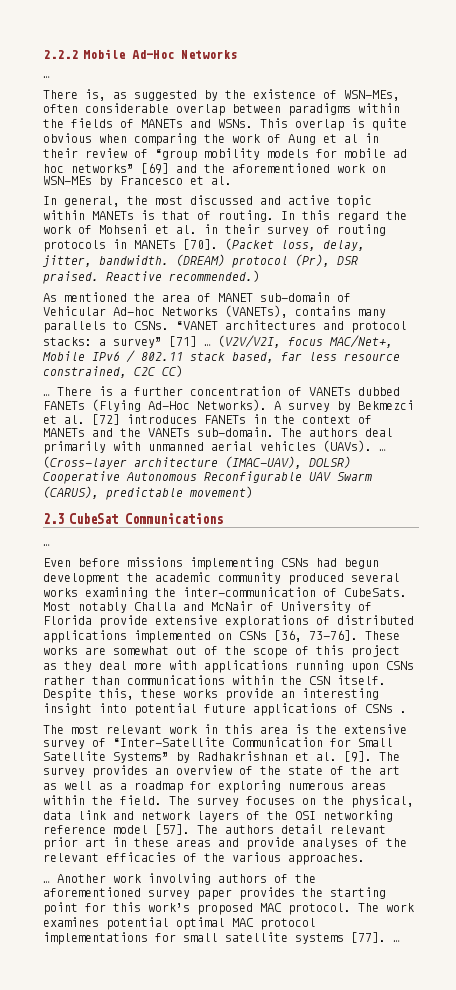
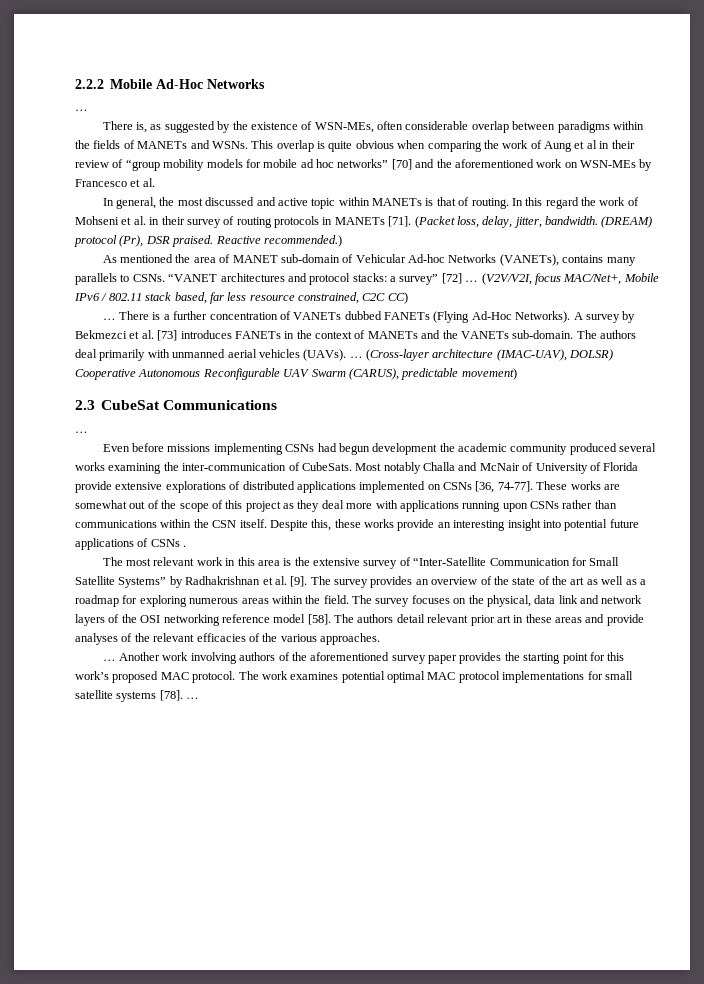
- This overlap is quite obvious when comparing the work of Aung et al in their review of “group mobility models for mobile ad hoc networks” [69] and the aforementioned work on WSN-MEs by Francesco et al.
+ This overlap is quite obvious when comparing the work of Aung et al in their review of “group mobility models for mobile ad hoc networks” [70] and the aforementioned work on WSN-MEs by Francesco et al.
- In this regard the work of Mohseni et al. in their survey of routing protocols in MANETs [70].
+ In this regard the work of Mohseni et al. in their survey of routing protocols in MANETs [71].
- “VANET architectures and protocol stacks: a survey” [71] …
+ “VANET architectures and protocol stacks: a survey” [72] …
- A survey by Bekmezci et al. [72] introduces FANETs in the context of MANETs and the VANETs sub-domain.
+ A survey by Bekmezci et al. [73] introduces FANETs in the context of MANETs and the VANETs sub-domain.
- Most notably Challa and McNair of University of Florida provide extensive explorations of distributed applications implemented on CSNs [36, 73-76].
+ Most notably Challa and McNair of University of Florida provide extensive explorations of distributed applications implemented on CSNs [36, 74-77].
- The survey focuses on the physical, data link and network layers of the OSI networking reference model [57].
+ The survey focuses on the physical, data link and network layers of the OSI networking reference model [58].
- The work examines potential optimal MAC protocol implementations for small satellite systems [77].
+ The work examines potential optimal MAC protocol implementations for small satellite systems [78].

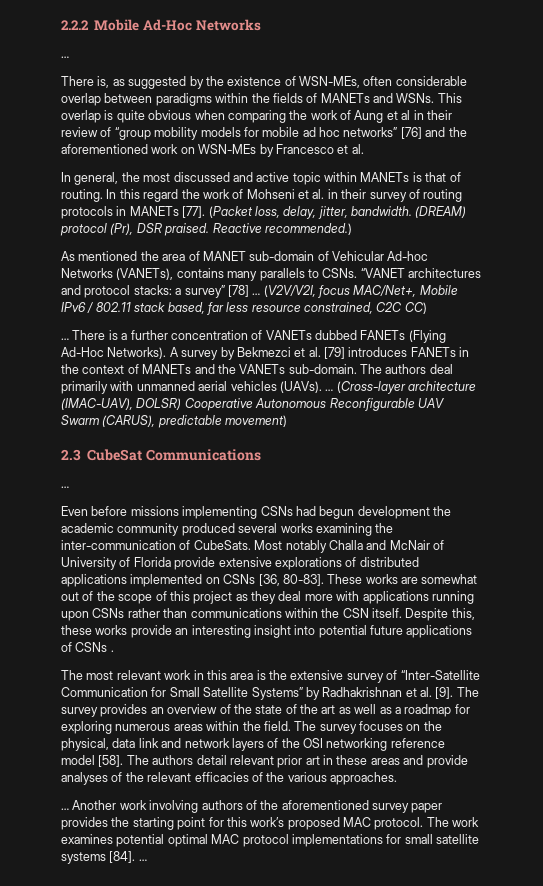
- This overlap is quite obvious when comparing the work of Aung et al in their review of “group mobility models for mobile ad hoc networks” [70] and the aforementioned work on WSN-MEs by Francesco et al.
+ This overlap is quite obvious when comparing the work of Aung et al in their review of “group mobility models for mobile ad hoc networks” [76] and the aforementioned work on WSN-MEs by Francesco et al.
- In this regard the work of Mohseni et al. in their survey of routing protocols in MANETs [71].
+ In this regard the work of Mohseni et al. in their survey of routing protocols in MANETs [77].
- “VANET architectures and protocol stacks: a survey” [72] …
+ “VANET architectures and protocol stacks: a survey” [78] …
- A survey by Bekmezci et al. [73] introduces FANETs in the context of MANETs and the VANETs sub-domain.
+ A survey by Bekmezci et al. [79] introduces FANETs in the context of MANETs and the VANETs sub-domain.
- Most notably Challa and McNair of University of Florida provide extensive explorations of distributed applications implemented on CSNs [36, 74-77].
+ Most notably Challa and McNair of University of Florida provide extensive explorations of distributed applications implemented on CSNs [36, 80-83].
- The work examines potential optimal MAC protocol implementations for small satellite systems [78].
+ The work examines potential optimal MAC protocol implementations for small satellite systems [84].

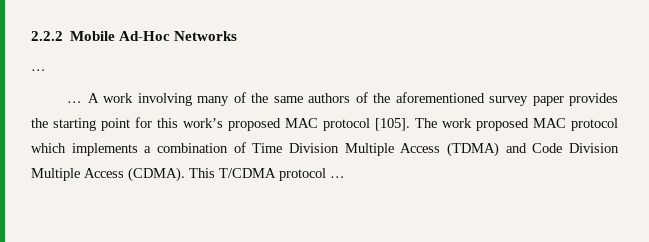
- There is, as suggested by the existence of WSN-MEs, often considerable overlap between paradigms within the fields of MANETs and WSNs. This overlap is quite obvious when comparing the work of Aung et al in their review of “group mobility models for mobile ad hoc networks” [76] and the aforementioned work on WSN-MEs by Francesco et al.
- In general, the most discussed and active topic within MANETs is that of routing. In this regard the work of Mohseni et al. in their survey of routing protocols in MANETs [77]. (Packet loss, delay, jitter, bandwidth. (DREAM) protocol (Pr), DSR praised. Reactive recommended.)
- As mentioned the area of MANET sub-domain of Vehicular Ad-hoc Networks (VANETs), contains many parallels to CSNs. “VANET architectures and protocol stacks: a survey” [78] … (V2V/V2I, focus MAC/Net+, Mobile IPv6 / 802.11 stack based, far less resource constrained, C2C CC)
- … There is a further concentration of VANETs dubbed FANETs (Flying Ad-Hoc Networks). A survey by Bekmezci et al. [79] introduces FANETs in the context of MANETs and the VANETs sub-domain. The authors deal primarily with unmanned aerial vehicles (UAVs). … (Cross-layer architecture (IMAC-UAV), DOLSR) Cooperative Autonomous Reconfigurable UAV Swarm (CARUS), predictable movement)
- 2.3 CubeSat Communications
- …
- Even before missions implementing CSNs had begun development the academic community produced several works examining the inter-communication of CubeSats. Most notably Challa and McNair of University of Florida provide extensive explorations of distributed applications implemented on CSNs [36, 80-83]. These works are somewhat out of the scope of this project as they deal more with applications running upon CSNs rather than communications within the CSN itself. Despite this, these works provide an interesting insight into potential future applications of CSNs .
- The most relevant work in this area is the extensive survey of “Inter-Satellite Communication for Small Satellite Systems” by Radhakrishnan et al. [9]. The survey provides an overview of the state of the art as well as a roadmap for exploring numerous areas within the field. The survey focuses on the physical, data link and network layers of the OSI networking reference model [58]. The authors detail relevant prior art in these areas and provide analyses of the relevant efficacies of the various approaches.
- … Another work involving authors of the aforementioned survey paper provides the starting point for this work’s proposed MAC protocol. The work examines potential optimal MAC protocol implementations for small satellite systems [84]. …
+ … A work involving many of the same authors of the aforementioned survey paper provides the starting point for this work’s proposed MAC protocol [105]. The work proposed MAC protocol which implements a combination of Time Division Multiple Access (TDMA) and Code Division Multiple Access (CDMA). This T/CDMA protocol …

